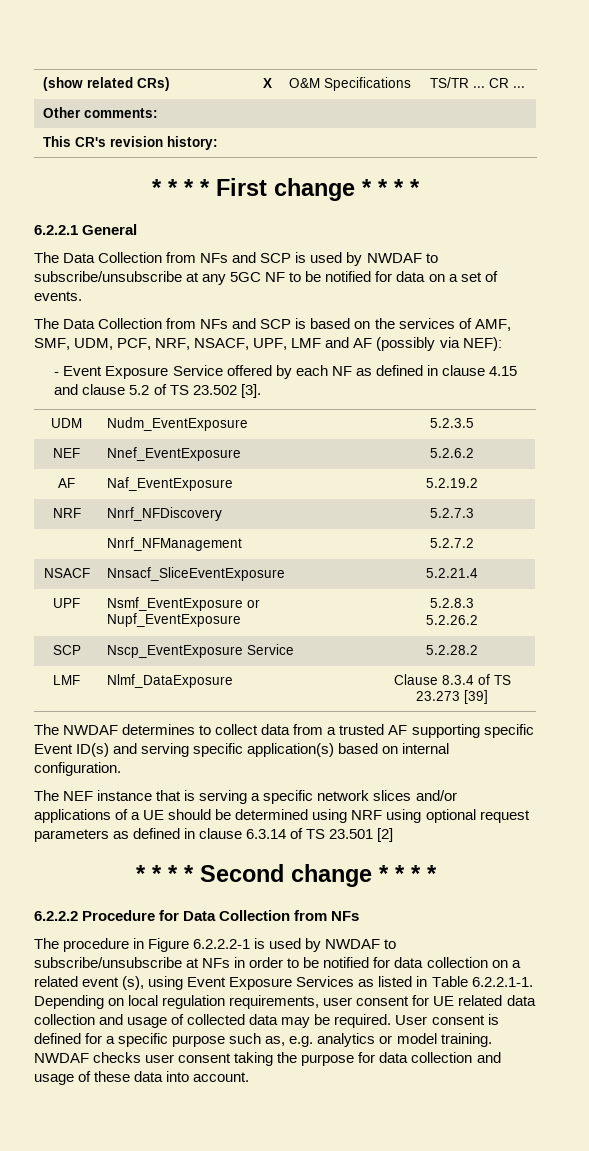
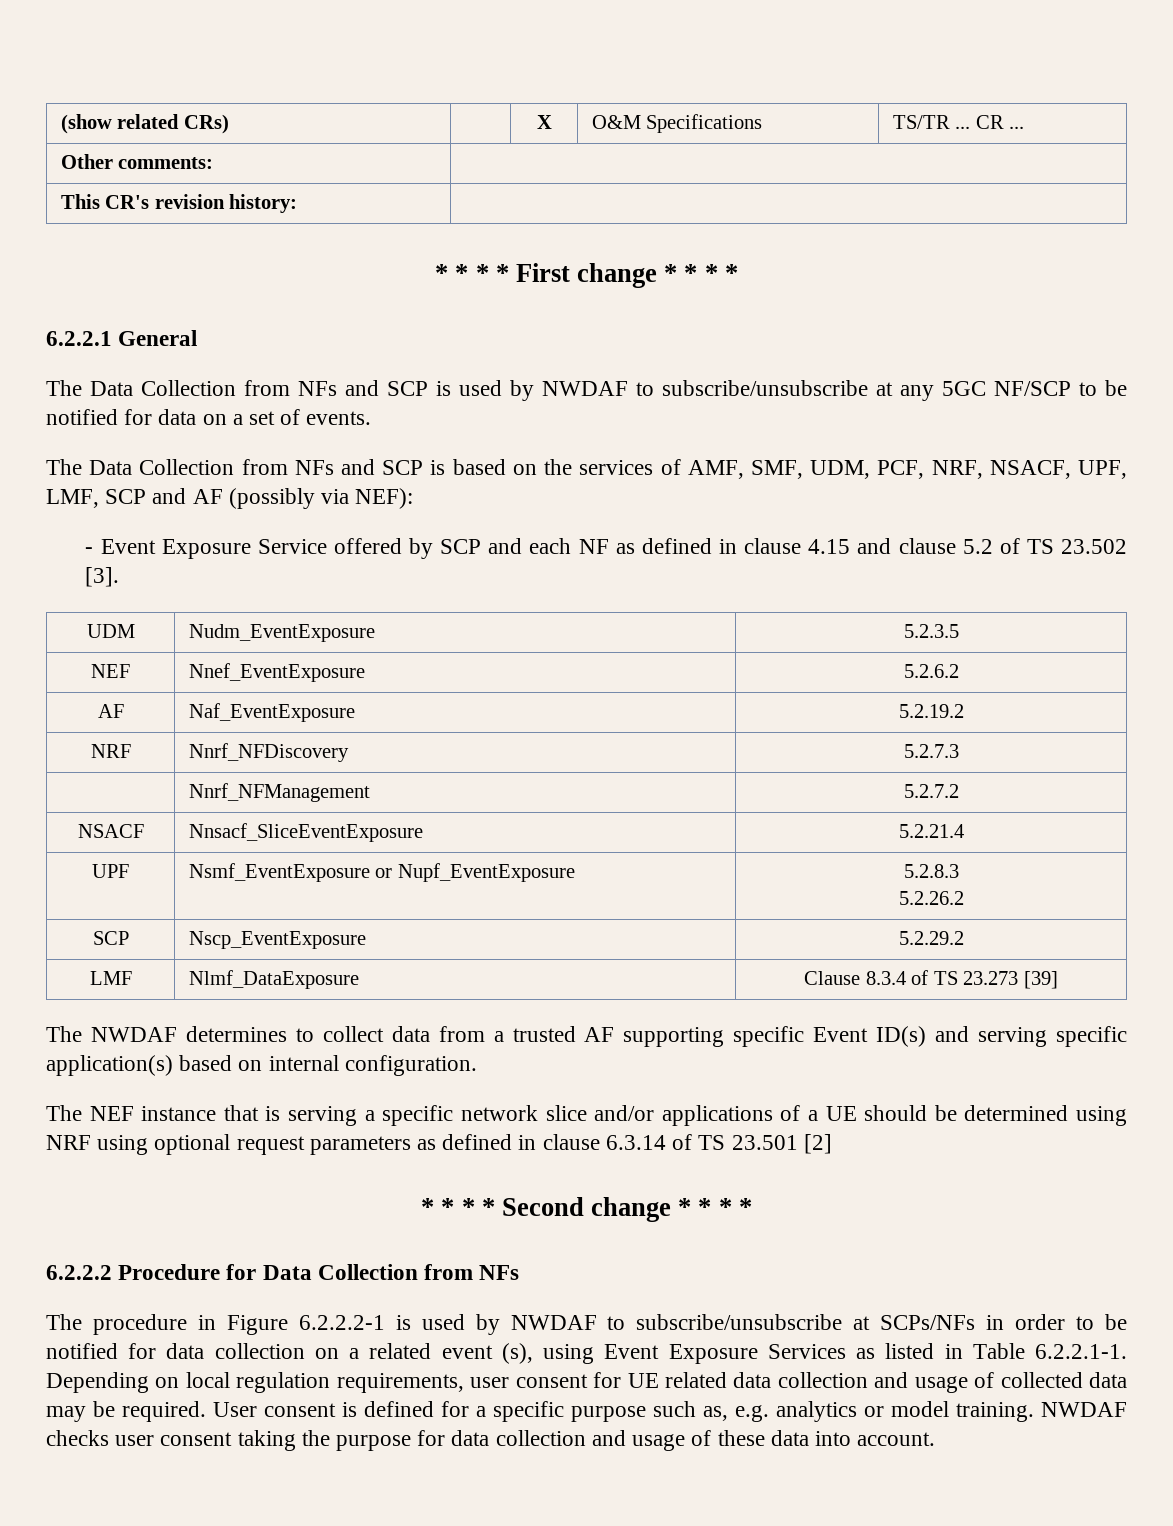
- The Data Collection from NFs and SCP is used by NWDAF to subscribe/unsubscribe at any 5GC NF to be notified for data on a set of events.
+ The Data Collection from NFs and SCP is used by NWDAF to subscribe/unsubscribe at any 5GC NF/SCP to be notified for data on a set of events.
- The Data Collection from NFs and SCP is based on the services of AMF, SMF, UDM, PCF, NRF, NSACF, UPF, LMF and AF (possibly via NEF):
+ The Data Collection from NFs and SCP is based on the services of AMF, SMF, UDM, PCF, NRF, NSACF, UPF, LMF, SCP and AF (possibly via NEF):
- - Event Exposure Service offered by each NF as defined in clause 4.15 and clause 5.2 of TS 23.502 [3].
+ - Event Exposure Service offered by SCP and each NF as defined in clause 4.15 and clause 5.2 of TS 23.502 [3].
- SCP | Nscp_EventExposure Service | 5.2.28.2
+ SCP | Nscp_EventExposure | 5.2.29.2
- The NEF instance that is serving a specific network slices and/or applications of a UE should be determined using NRF using optional request parameters as defined in clause 6.3.14 of TS 23.501 [2]
+ The NEF instance that is serving a specific network slice and/or applications of a UE should be determined using NRF using optional request parameters as defined in clause 6.3.14 of TS 23.501 [2]
- The procedure in Figure 6.2.2.2-1 is used by NWDAF to subscribe/unsubscribe at NFs in order to be notified for data collection on a related event (s), using Event Exposure Services as listed in Table 6.2.2.1-1. Depending on local regulation requirements, user consent for UE related data collection and usage of collected data may be required.
+ The procedure in Figure 6.2.2.2-1 is used by NWDAF to subscribe/unsubscribe at SCPs/NFs in order to be notified for data collection on a related event (s), using Event Exposure Services as listed in Table 6.2.2.1-1. Depending on local regulation requirements, user consent for UE related data collection and usage of collected data may be required.

